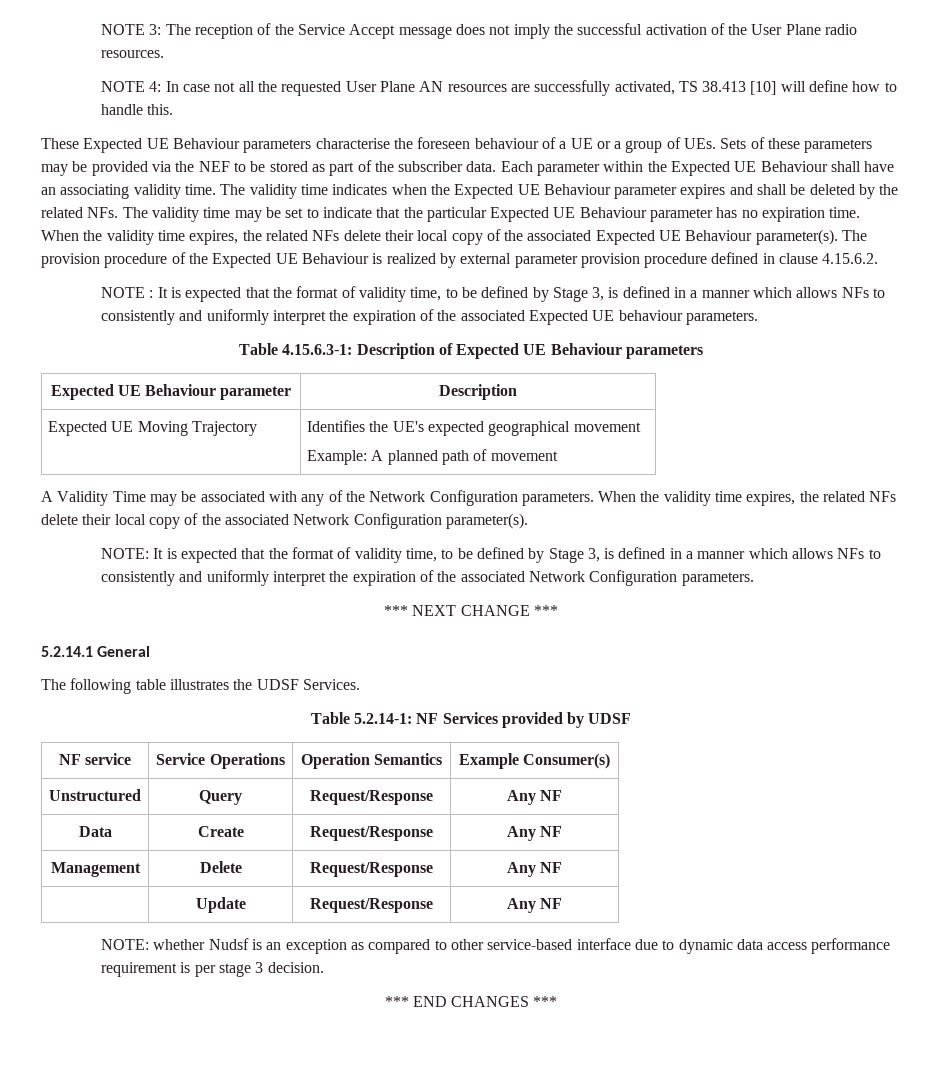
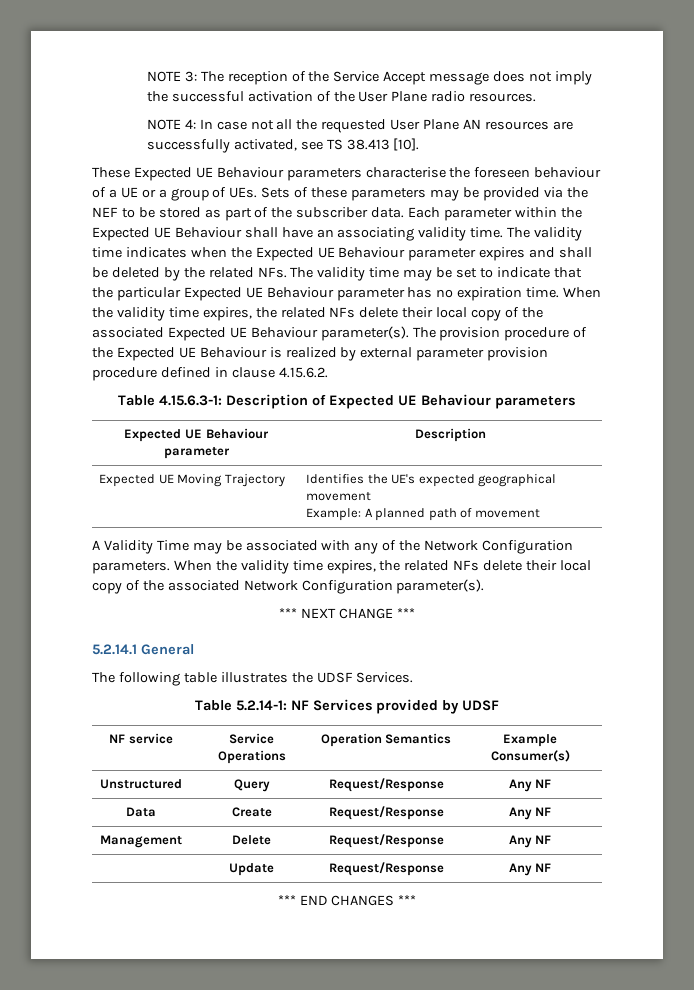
- NOTE 4: In case not all the requested User Plane AN resources are successfully activated, TS 38.413 [10] will define how to handle this.
+ NOTE 4: In case not all the requested User Plane AN resources are successfully activated, see TS 38.413 [10].
- NOTE : It is expected that the format of validity time, to be defined by Stage 3, is defined in a manner which allows NFs to consistently and uniformly interpret the expiration of the associated Expected UE behaviour parameters.
- NOTE: It is expected that the format of validity time, to be defined by Stage 3, is defined in a manner which allows NFs to consistently and uniformly interpret the expiration of the associated Network Configuration parameters.
- NOTE: whether Nudsf is an exception as compared to other service-based interface due to dynamic data access performance requirement is per stage 3 decision.

